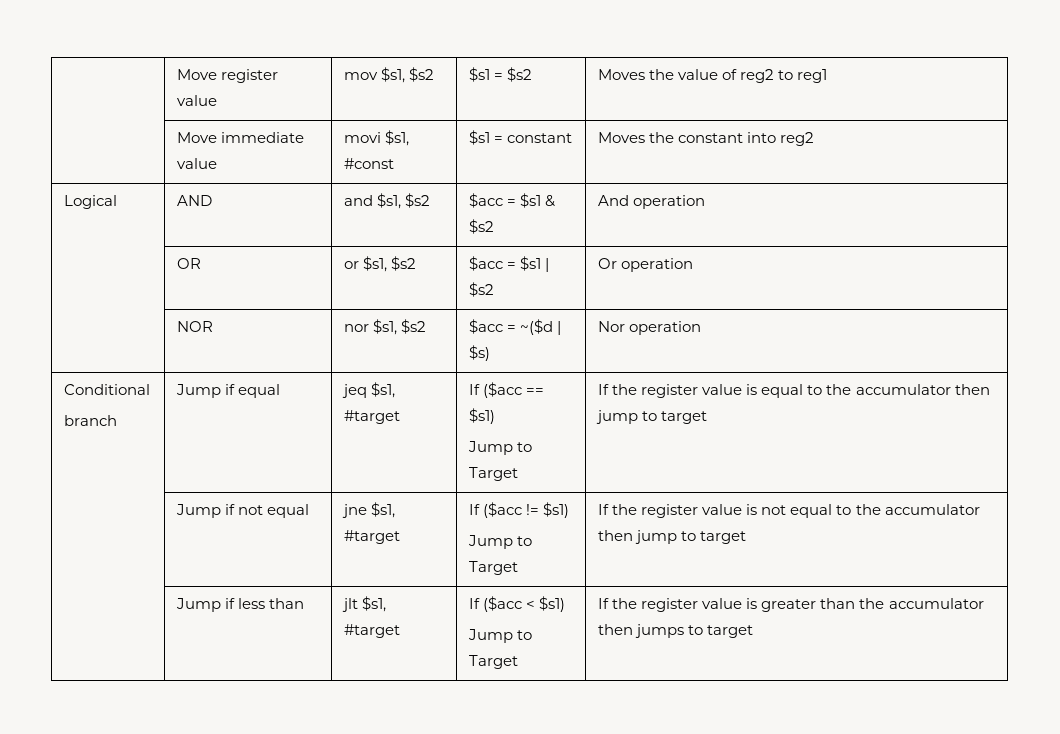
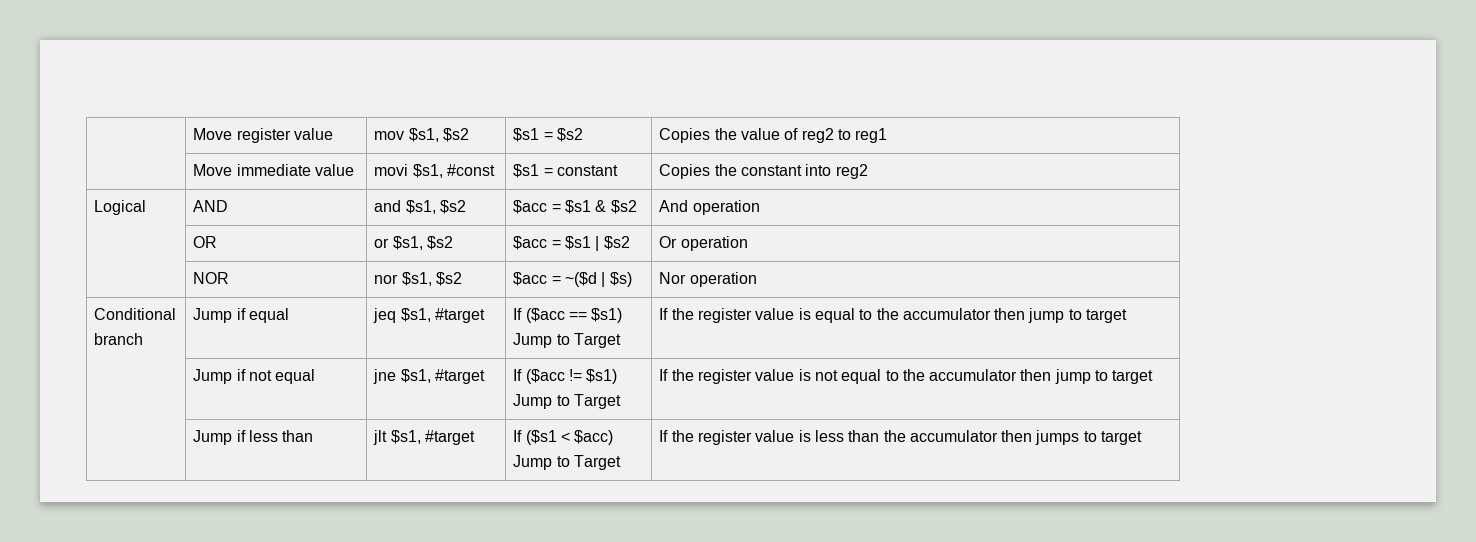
- | Move register value | mov $s1, $s2 | $s1 = $s2 | Moves the value of reg2 to reg1
+ | Move register value | mov $s1, $s2 | $s1 = $s2 | Copies the value of reg2 to reg1
- | Move immediate value | movi $s1, #const | $s1 = constant | Moves the constant into reg2
+ | Move immediate value | movi $s1, #const | $s1 = constant | Copies the constant into reg2
- | Jump if less than | jlt $s1, #target | If ($acc < $s1)
- Jump to Target | If the register value is greater than the accumulator then jumps to target
+ | Jump if less than | jlt $s1, #target | If ($s1 < $acc)
+ Jump to Target | If the register value is less than the accumulator then jumps to target

